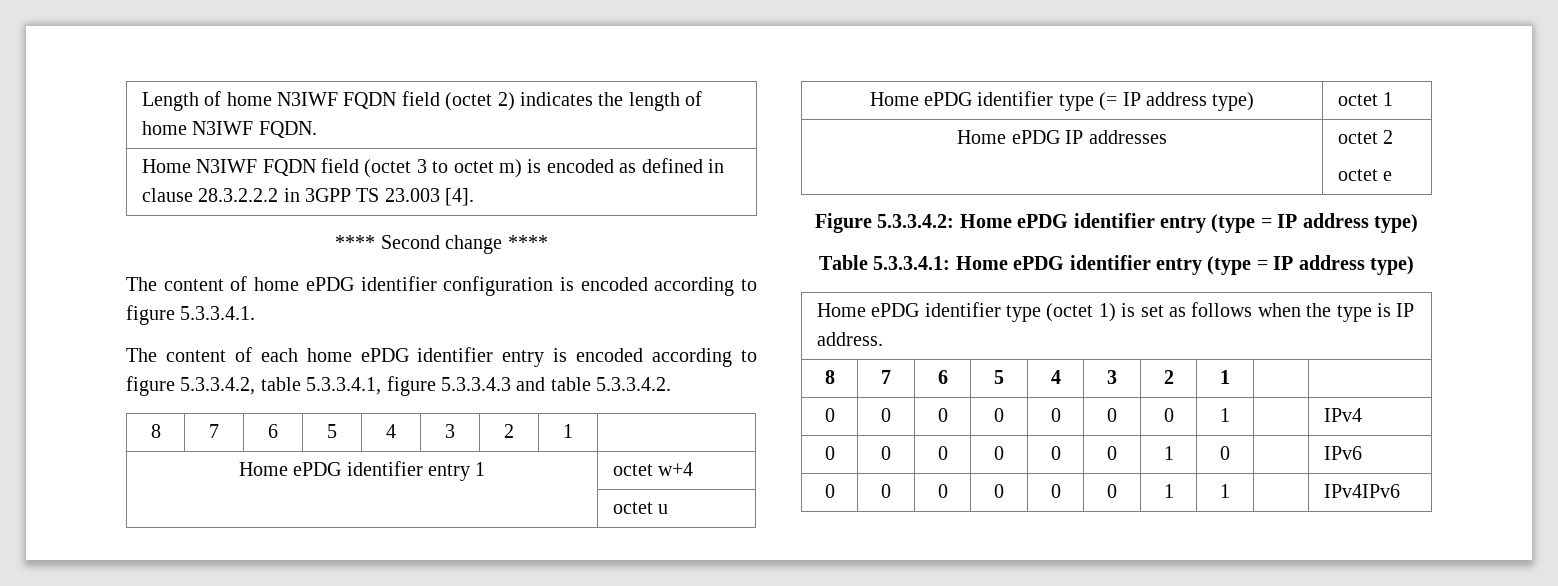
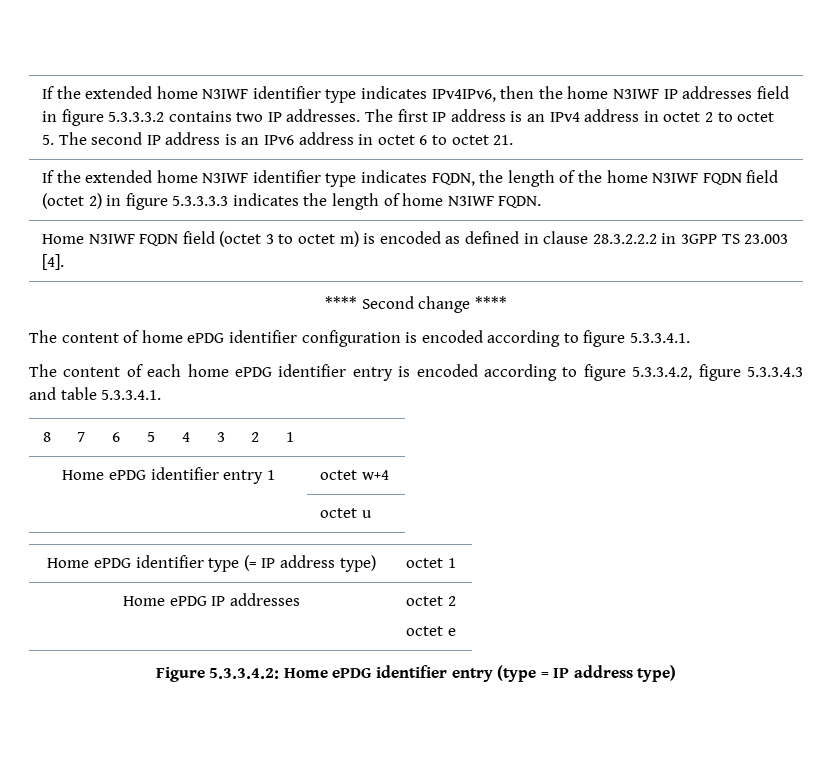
- Length of home N3IWF FQDN field (octet 2) indicates the length of home N3IWF FQDN.
+ If the extended home N3IWF identifier type indicates IPv4IPv6, then the home N3IWF IP addresses field in figure 5.3.3.3.2 contains two IP addresses. The first IP address is an IPv4 address in octet 2 to octet 5. The second IP address is an IPv6 address in octet 6 to octet 21.
+ If the extended home N3IWF identifier type indicates FQDN, the length of the home N3IWF FQDN field (octet 2) in figure 5.3.3.3.3 indicates the length of home N3IWF FQDN.
- The content of each home ePDG identifier entry is encoded according to figure 5.3.3.4.2, table 5.3.3.4.1, figure 5.3.3.4.3 and table 5.3.3.4.2.
+ The content of each home ePDG identifier entry is encoded according to figure 5.3.3.4.2, figure 5.3.3.4.3 and table 5.3.3.4.1.
- Table 5.3.3.4.1: Home ePDG identifier entry (type = IP address type)
- Home ePDG identifier type (octet 1) is set as follows when the type is IP address.
- 8 | 7 | 6 | 5 | 4 | 3 | 2 | 1 | |
- 0 | 0 | 0 | 0 | 0 | 0 | 0 | 1 | | IPv4
- 0 | 0 | 0 | 0 | 0 | 0 | 1 | 0 | | IPv6
- 0 | 0 | 0 | 0 | 0 | 0 | 1 | 1 | | IPv4IPv6

